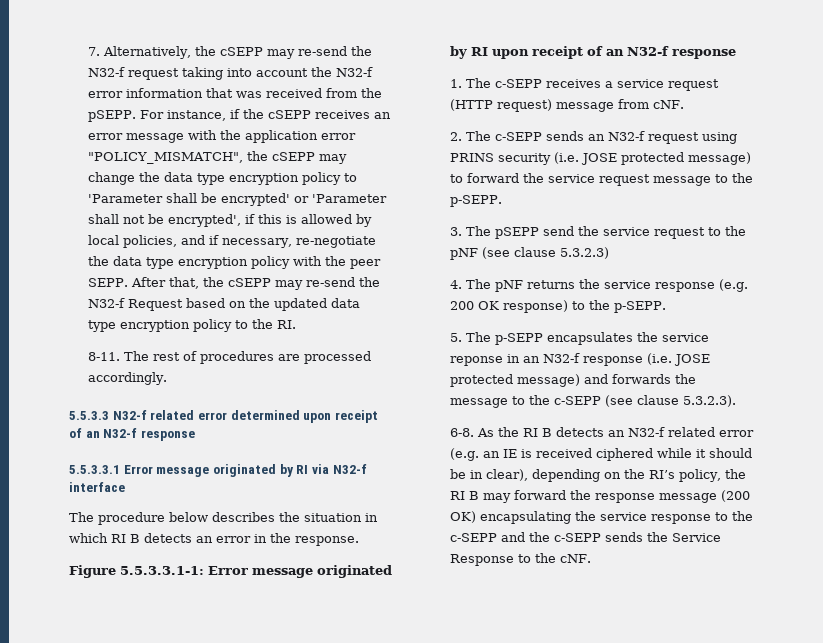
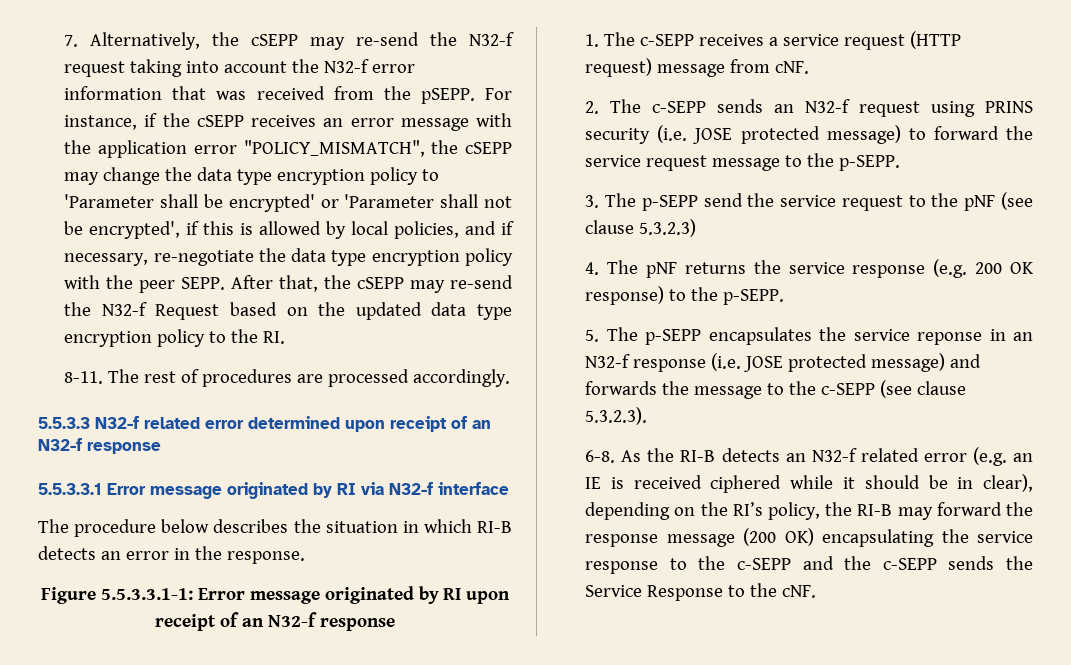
- The procedure below describes the situation in which RI B detects an error in the response.
+ The procedure below describes the situation in which RI-B detects an error in the response.
- 3. The pSEPP send the service request to the pNF (see clause 5.3.2.3)
+ 3. The p-SEPP send the service request to the pNF (see clause 5.3.2.3)
- As the RI B detects an N32-f related error (e.g. an IE is received ciphered while it should be in clear), depending on the RI’s policy, the RI B may forward the response message (200 OK) encapsulating the service response to the c-SEPP and the c-SEPP sends the Service Response to the cNF.
+ As the RI-B detects an N32-f related error (e.g. an IE is received ciphered while it should be in clear), depending on the RI’s policy, the RI-B may forward the response message (200 OK) encapsulating the service response to the c-SEPP and the c-SEPP sends the Service Response to the cNF.

